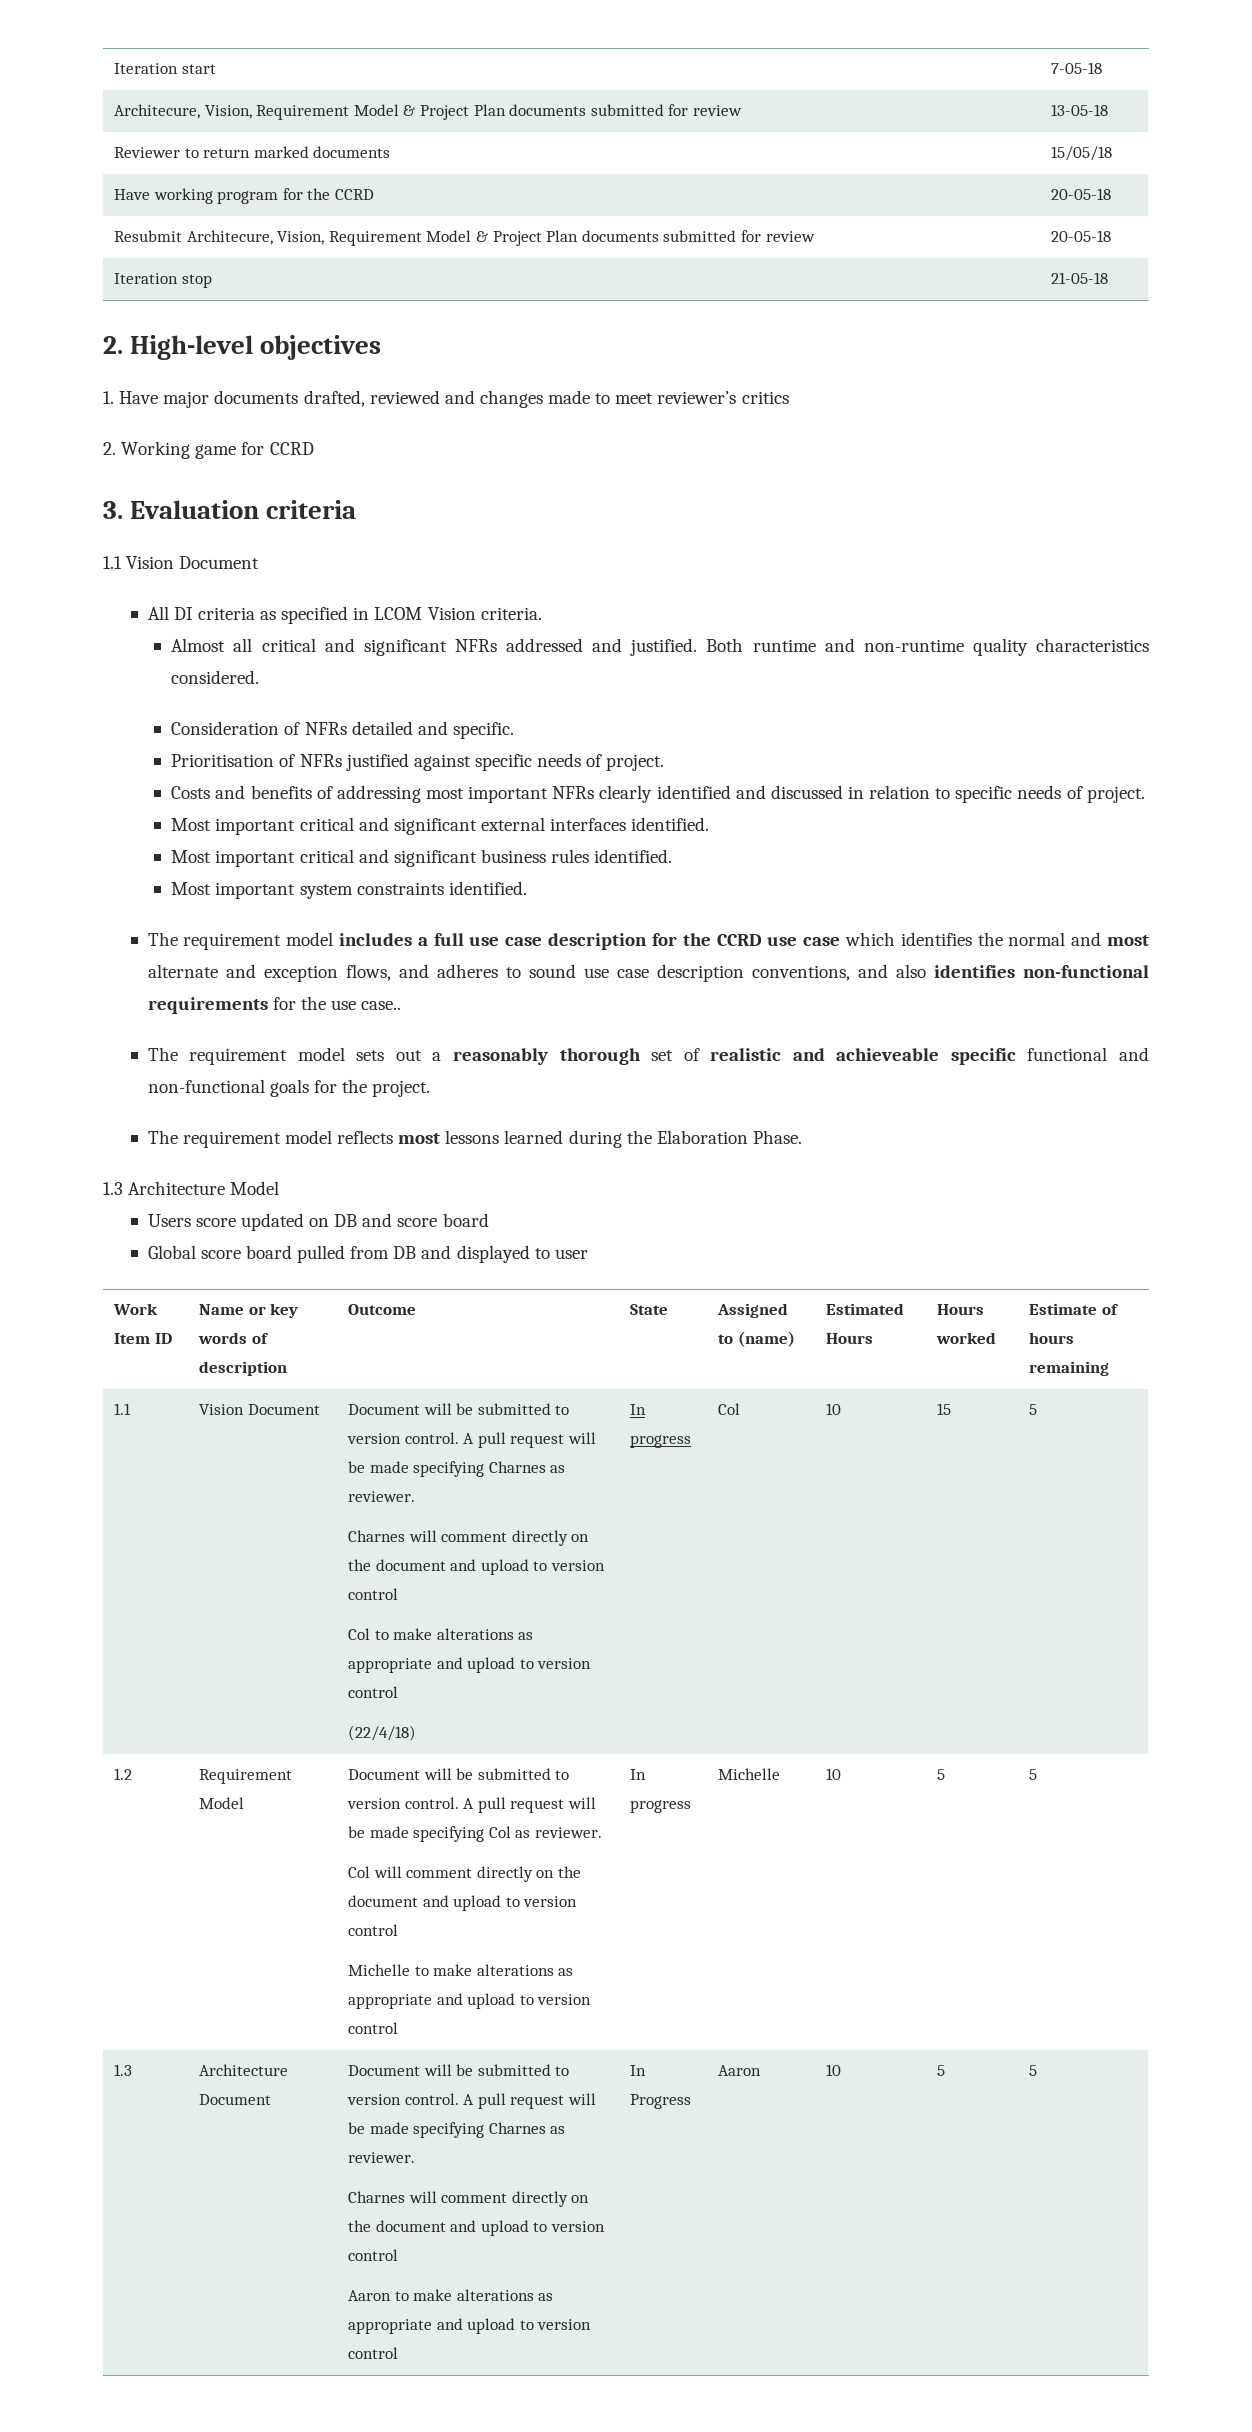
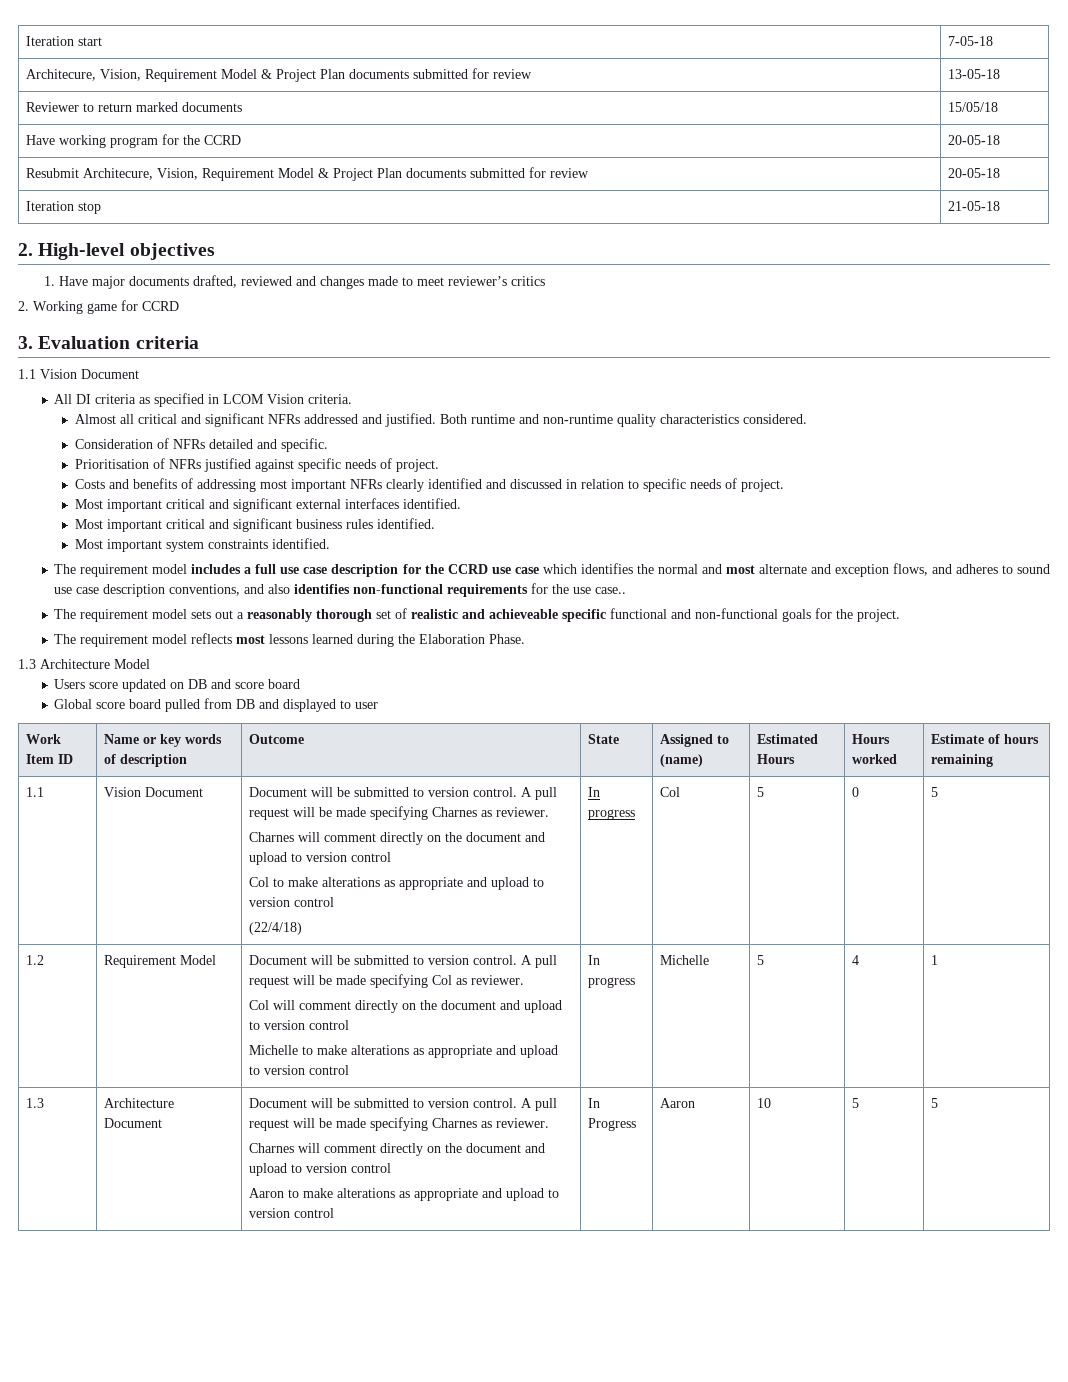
- 10 | 15
+ 5 | 0
- Michelle | 10 | 5 | 5
+ Michelle | 5 | 4 | 1

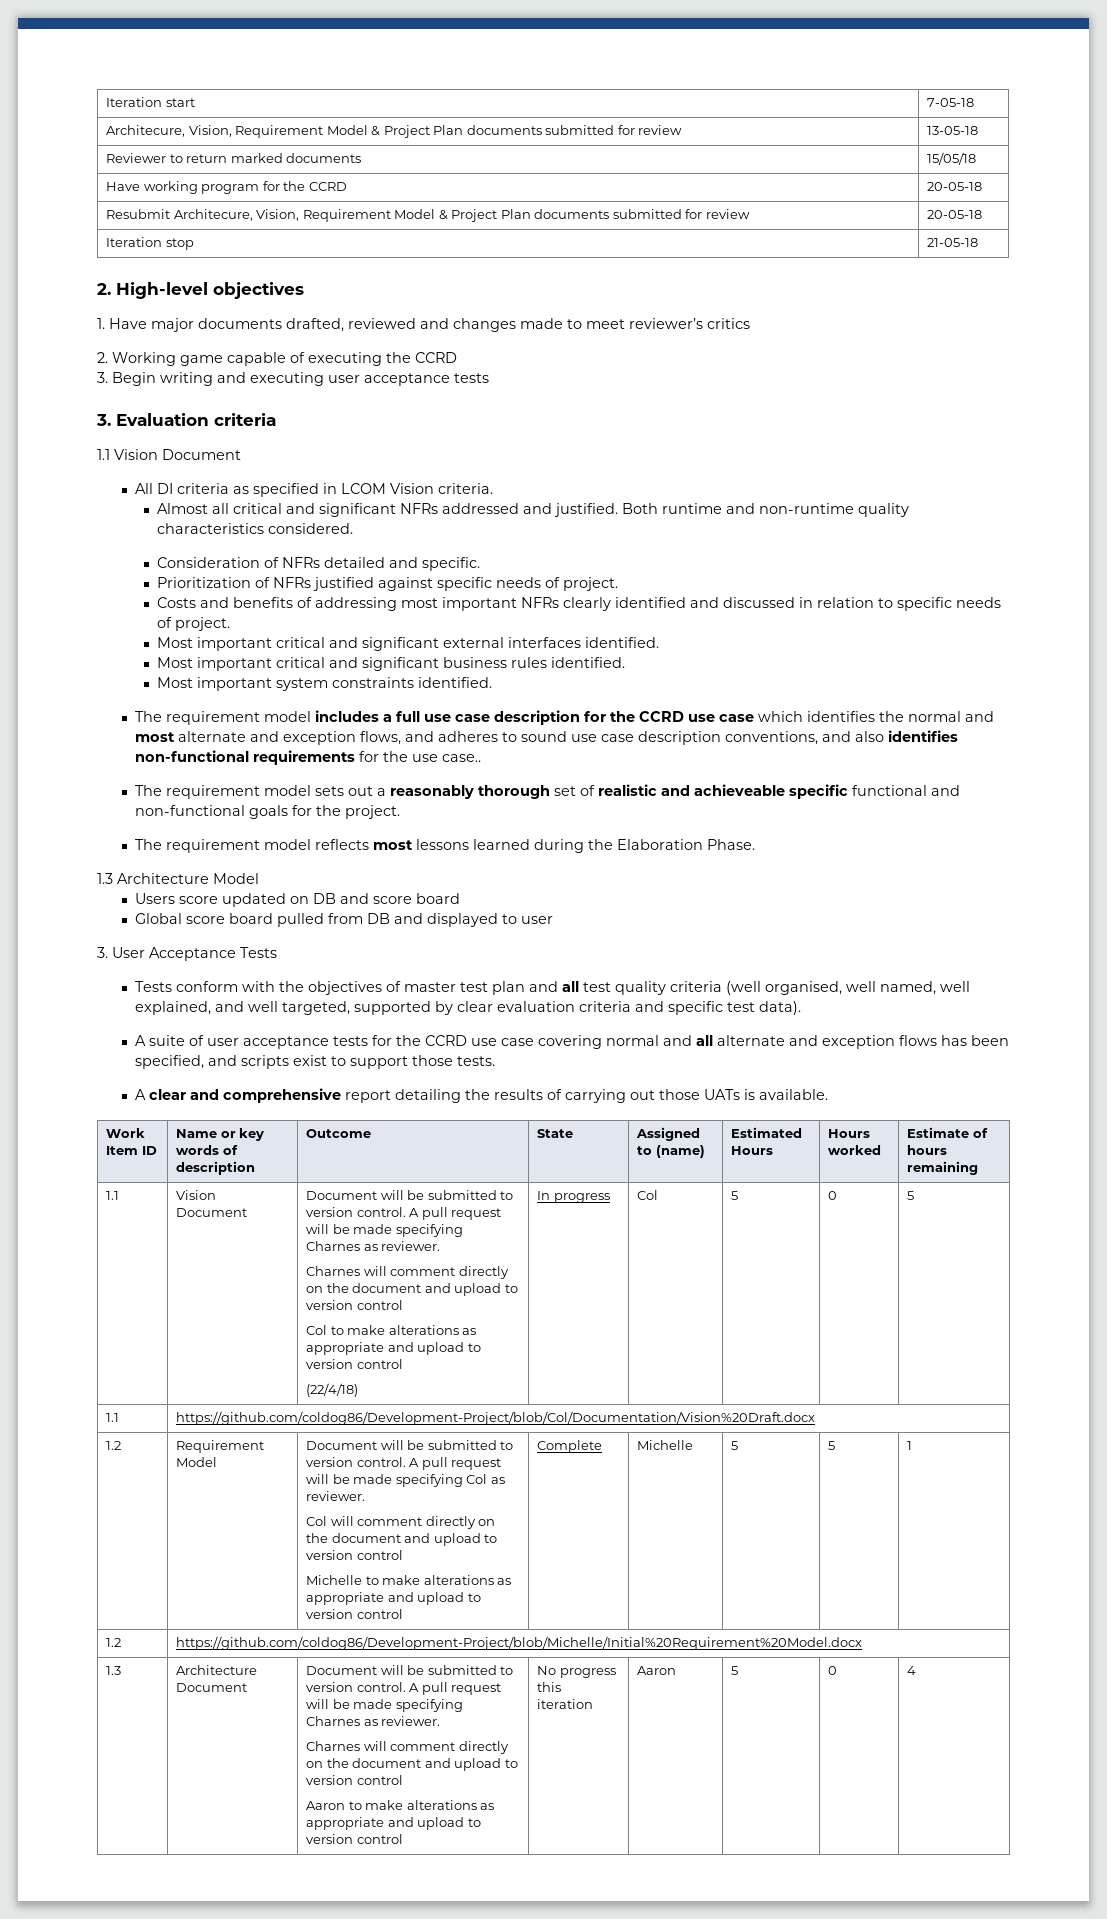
- 2. Working game for CCRD
+ 2. Working game capable of executing the CCRD
+ 3. Begin writing and executing user acceptance tests
- Prioritisation of NFRs justified against specific needs of project.
+ Prioritization of NFRs justified against specific needs of project.
+ 3. User Acceptance Tests
+ Tests conform with the objectives of master test plan and all test quality criteria (well organised, well named, well explained, and well targeted, supported by clear evaluation criteria and specific test data).
+ A suite of user acceptance tests for the CCRD use case covering normal and all alternate and exception flows has been specified, and scripts exist to support those tests.
+ A clear and comprehensive report detailing the results of carrying out those UATs is available.
+ 1.1 | https://github.com/coldog86/Development-Project/blob/Col/Documentation/Vision%20Draft.docx
- Michelle to make alterations as appropriate and upload to version control | In progress
+ Michelle to make alterations as appropriate and upload to version control | Complete
- 4 | 1
+ 5 | 1
+ 1.2 | https://github.com/coldog86/Development-Project/blob/Michelle/Initial%20Requirement%20Model.docx
- In Progress | Aaron | 10 | 5 | 5
+ No progress this iteration | Aaron | 5 | 0 | 4

